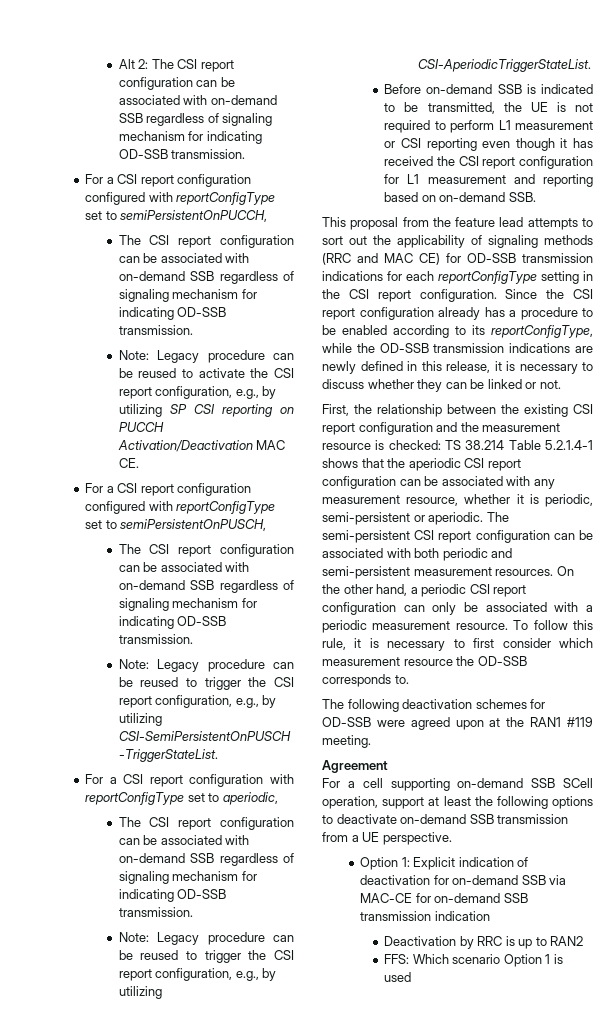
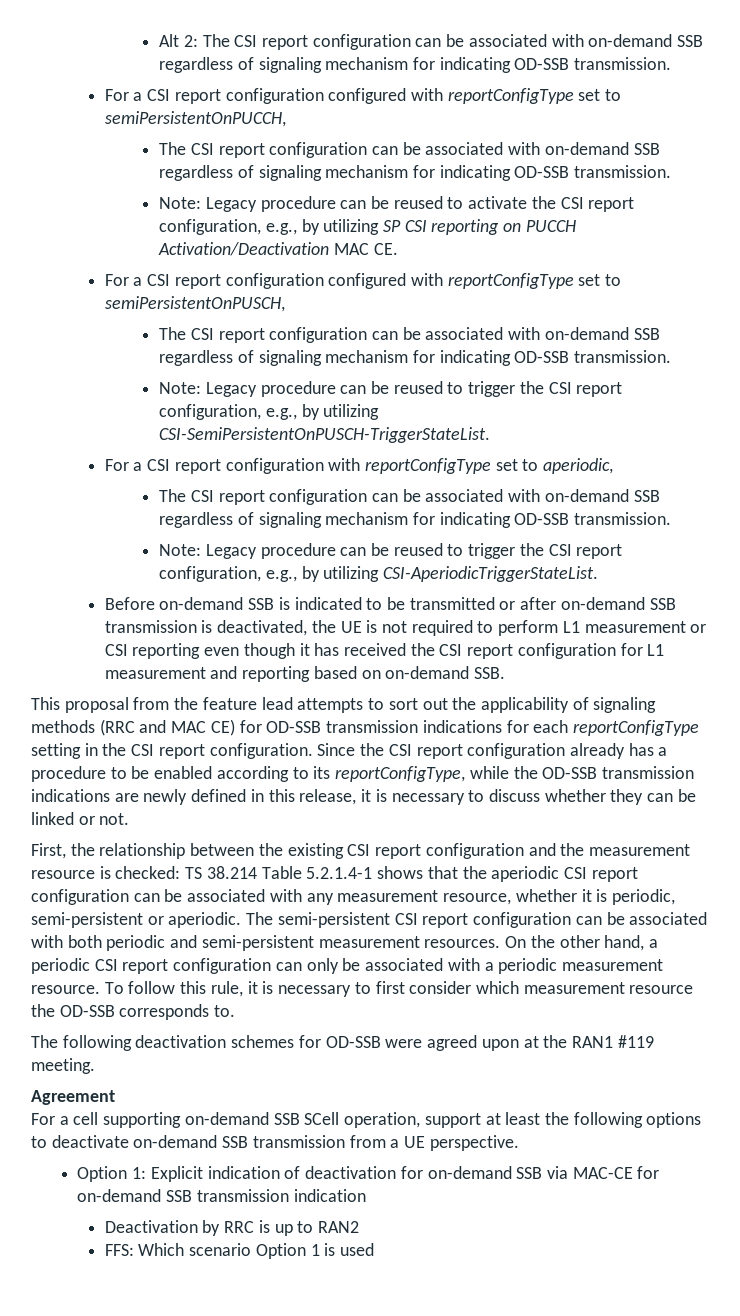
- Before on-demand SSB is indicated to be transmitted, the UE is not required to perform L1 measurement or CSI reporting even though it has received the CSI report configuration for L1 measurement and reporting based on on-demand SSB.
+ Before on-demand SSB is indicated to be transmitted or after on-demand SSB transmission is deactivated, the UE is not required to perform L1 measurement or CSI reporting even though it has received the CSI report configuration for L1 measurement and reporting based on on-demand SSB.

